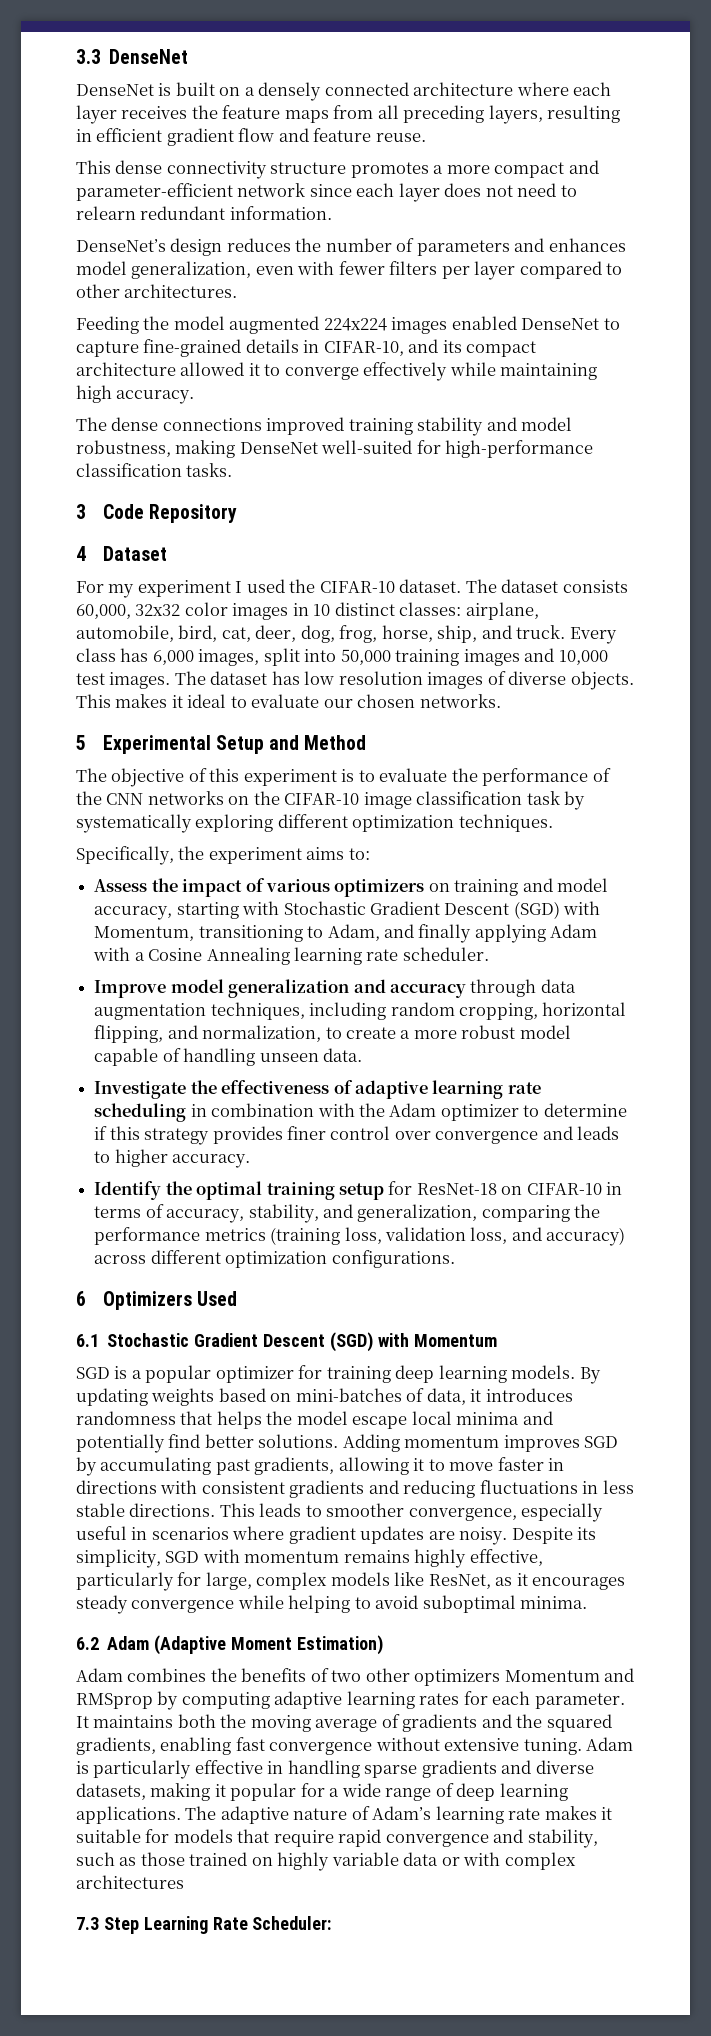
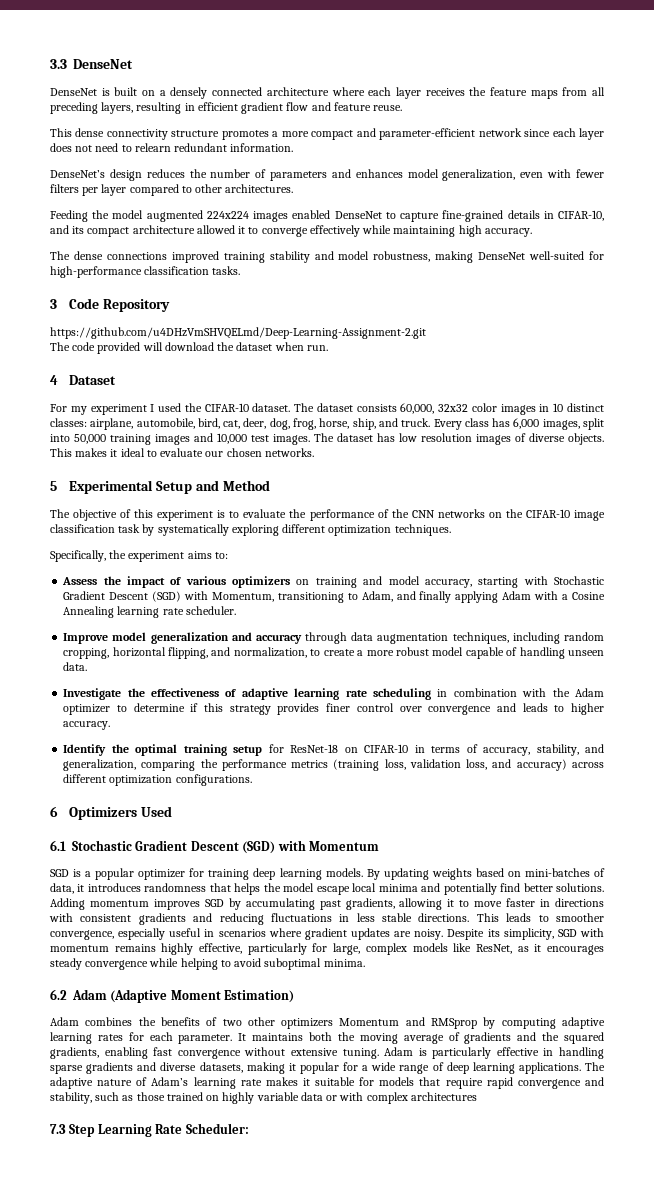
+ https://github.com/u4DHzVmSHVQELmd/Deep-Learning-Assignment-2.git
+ The code provided will download the dataset when run.

